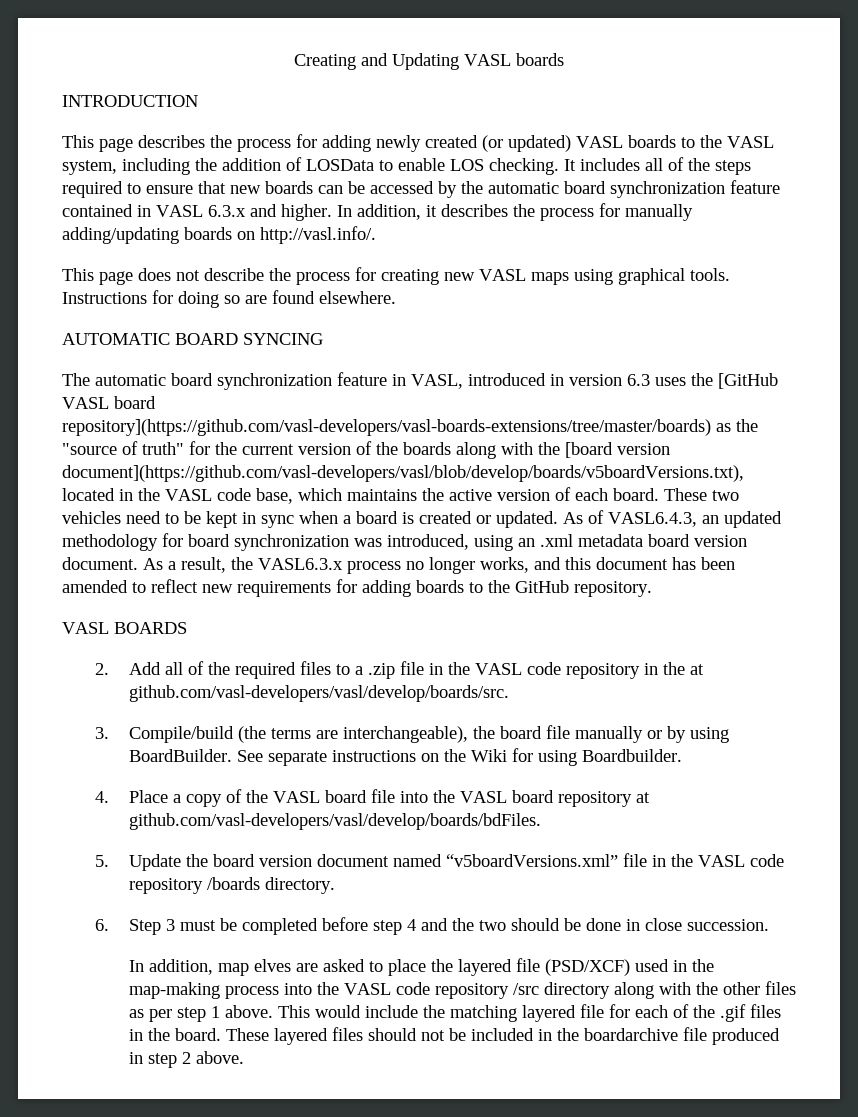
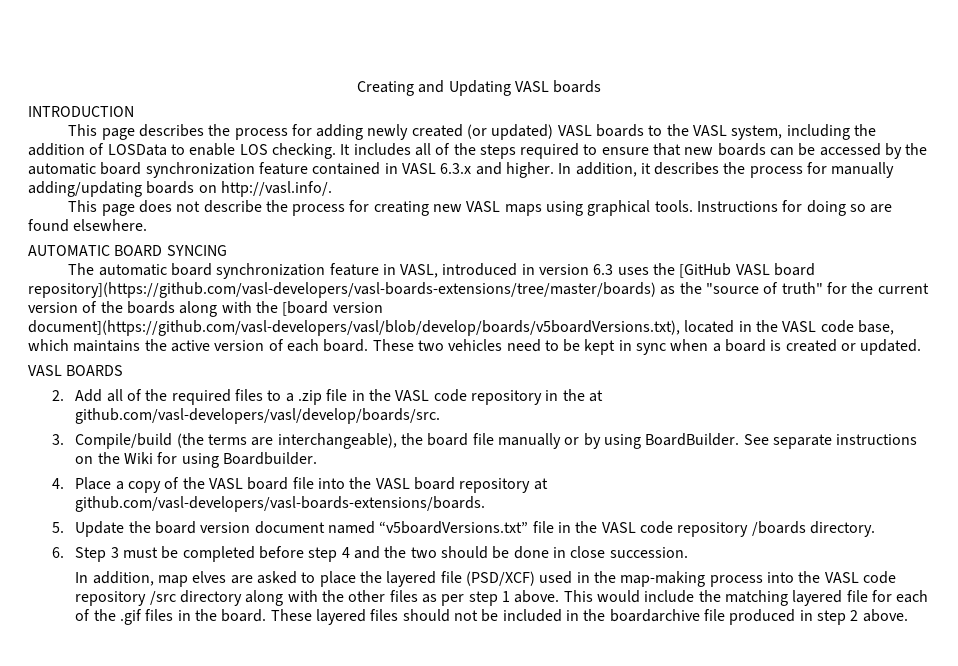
- As of VASL6.4.3, an updated methodology for board synchronization was introduced, using an .xml metadata board version document. As a result, the VASL6.3.x process no longer works, and this document has been amended to reflect new requirements for adding boards to the GitHub repository.
- 4. Place a copy of the VASL board file into the VASL board repository at github.com/vasl-developers/vasl/develop/boards/bdFiles.
+ 4. Place a copy of the VASL board file into the VASL board repository at github.com/vasl-developers/vasl-boards-extensions/boards.
- 5. Update the board version document named “v5boardVersions.xml” file in the VASL code repository /boards directory.
+ 5. Update the board version document named “v5boardVersions.txt” file in the VASL code repository /boards directory.

